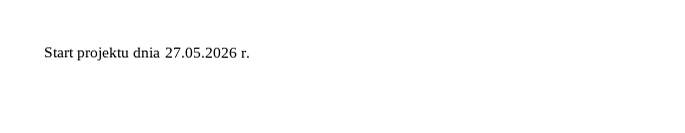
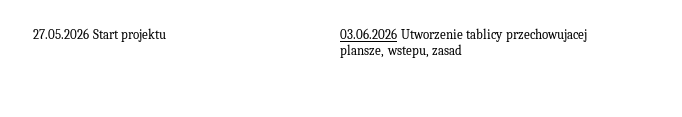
- Start projektu dnia 27.05.2026 r.
+ 27.05.2026 Start projektu
+ 03.06.2026 Utworzenie tablicy przechowujacej plansze, wstepu, zasad

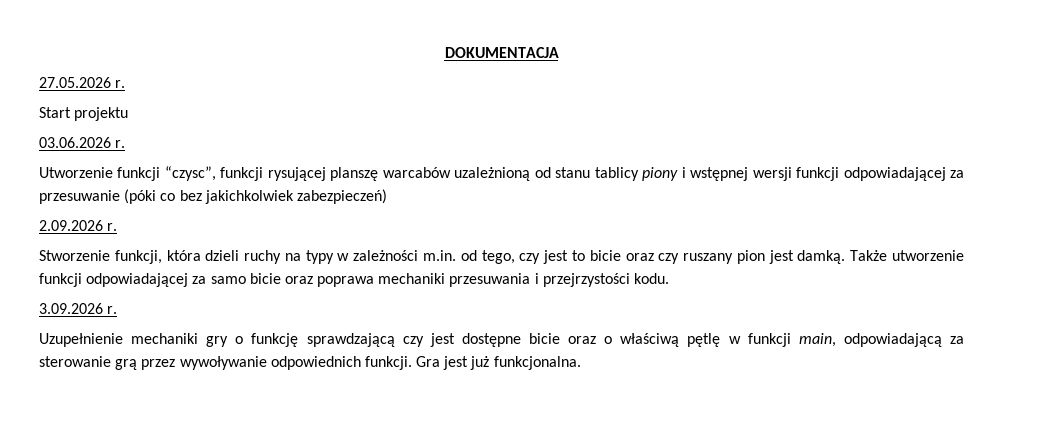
- 27.05.2026 Start projektu
+ DOKUMENTACJA
+ 27.05.2026 r.
+ Start projektu
- 03.06.2026 Utworzenie tablicy przechowujacej plansze, wstepu, zasad
+ 03.06.2026 r.
+ Utworzenie funkcji “czysc”, funkcji rysującej planszę warcabów uzależnioną od stanu tablicy piony i wstępnej wersji funkcji odpowiadającej za przesuwanie (póki co bez jakichkolwiek zabezpieczeń)
+ 2.09.2026 r.
+ Stworzenie funkcji, która dzieli ruchy na typy w zależności m.in. od tego, czy jest to bicie oraz czy ruszany pion jest damką. Także utworzenie funkcji odpowiadającej za samo bicie oraz poprawa mechaniki przesuwania i przejrzystości kodu.
+ 3.09.2026 r.
+ Uzupełnienie mechaniki gry o funkcję sprawdzającą czy jest dostępne bicie oraz o właściwą pętlę w funkcji main, odpowiadającą za sterowanie grą przez wywoływanie odpowiednich funkcji. Gra jest już funkcjonalna.

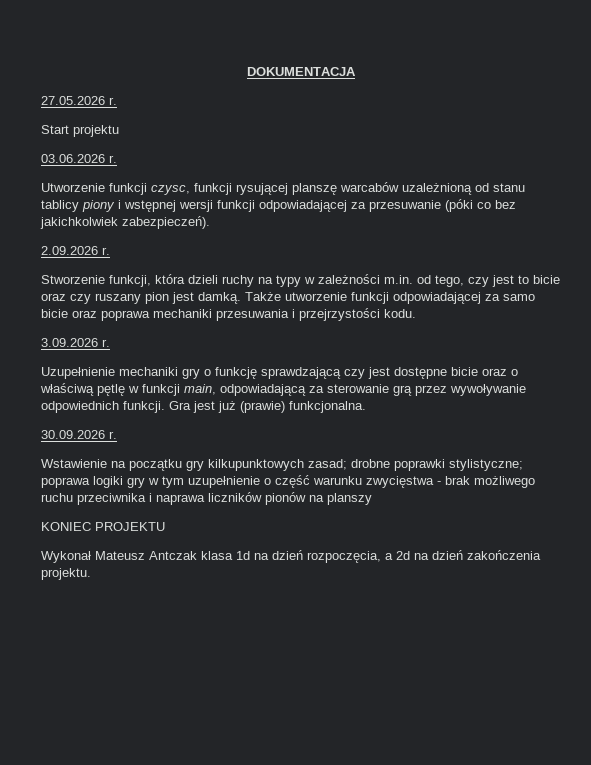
- Utworzenie funkcji “czysc”, funkcji rysującej planszę warcabów uzależnioną od stanu tablicy piony i wstępnej wersji funkcji odpowiadającej za przesuwanie (póki co bez jakichkolwiek zabezpieczeń)
+ Utworzenie funkcji czysc, funkcji rysującej planszę warcabów uzależnioną od stanu tablicy piony i wstępnej wersji funkcji odpowiadającej za przesuwanie (póki co bez jakichkolwiek zabezpieczeń).
- Gra jest już funkcjonalna.
+ Gra jest już (prawie) funkcjonalna.
+ 30.09.2026 r.
+ Wstawienie na początku gry kilkupunktowych zasad; drobne poprawki stylistyczne; poprawa logiki gry w tym uzupełnienie o część warunku zwycięstwa - brak możliwego ruchu przeciwnika i naprawa liczników pionów na planszy
+ KONIEC PROJEKTU
+ Wykonał Mateusz Antczak klasa 1d na dzień rozpoczęcia, a 2d na dzień zakończenia projektu.

